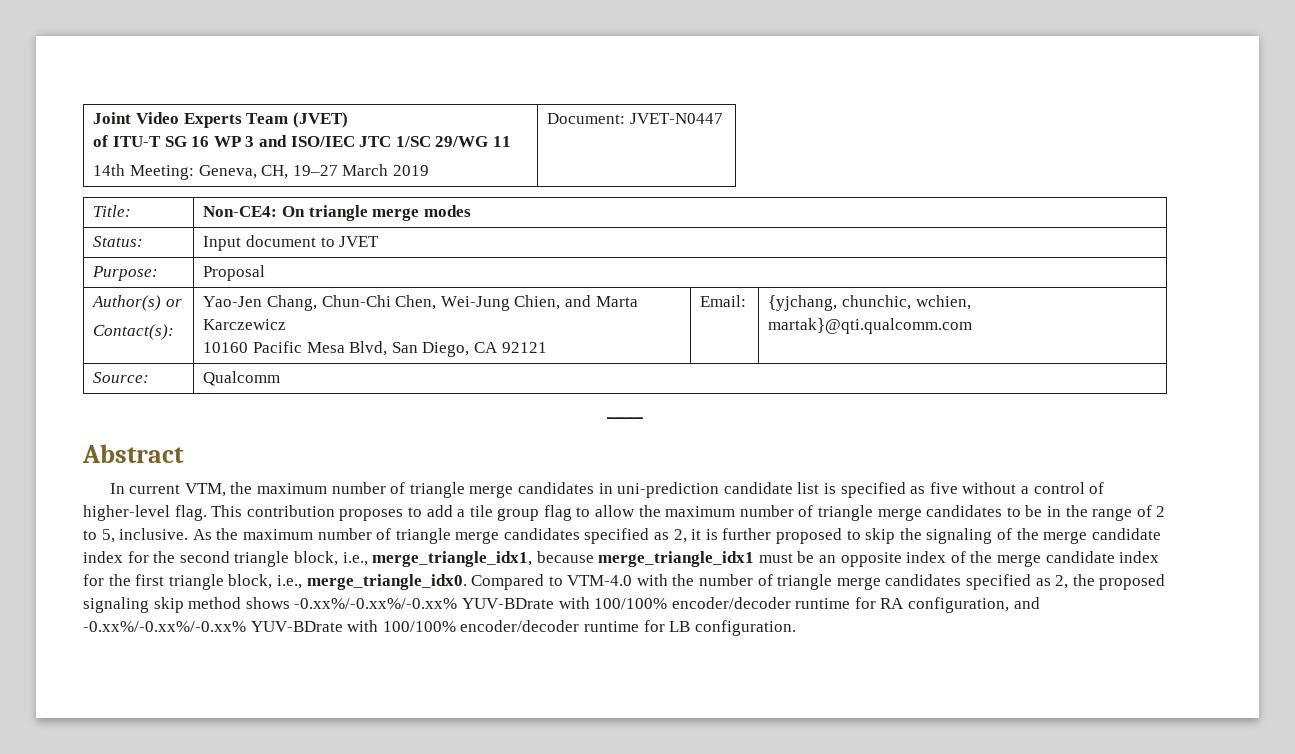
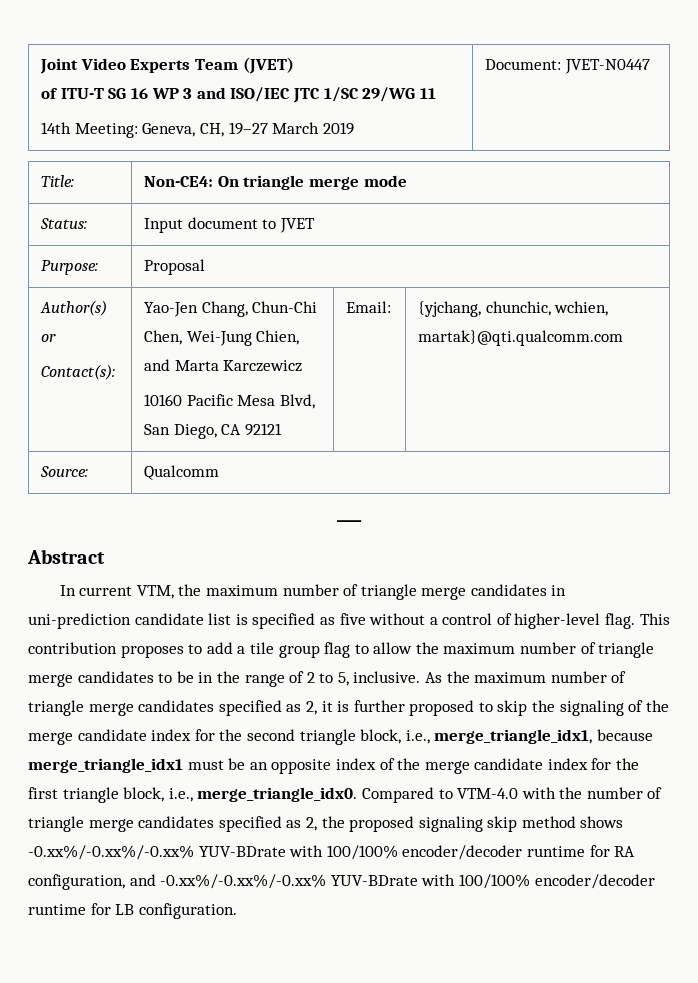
- Title: | Non-CE4: On triangle merge modes
+ Title: | Non-CE4: On triangle merge mode

